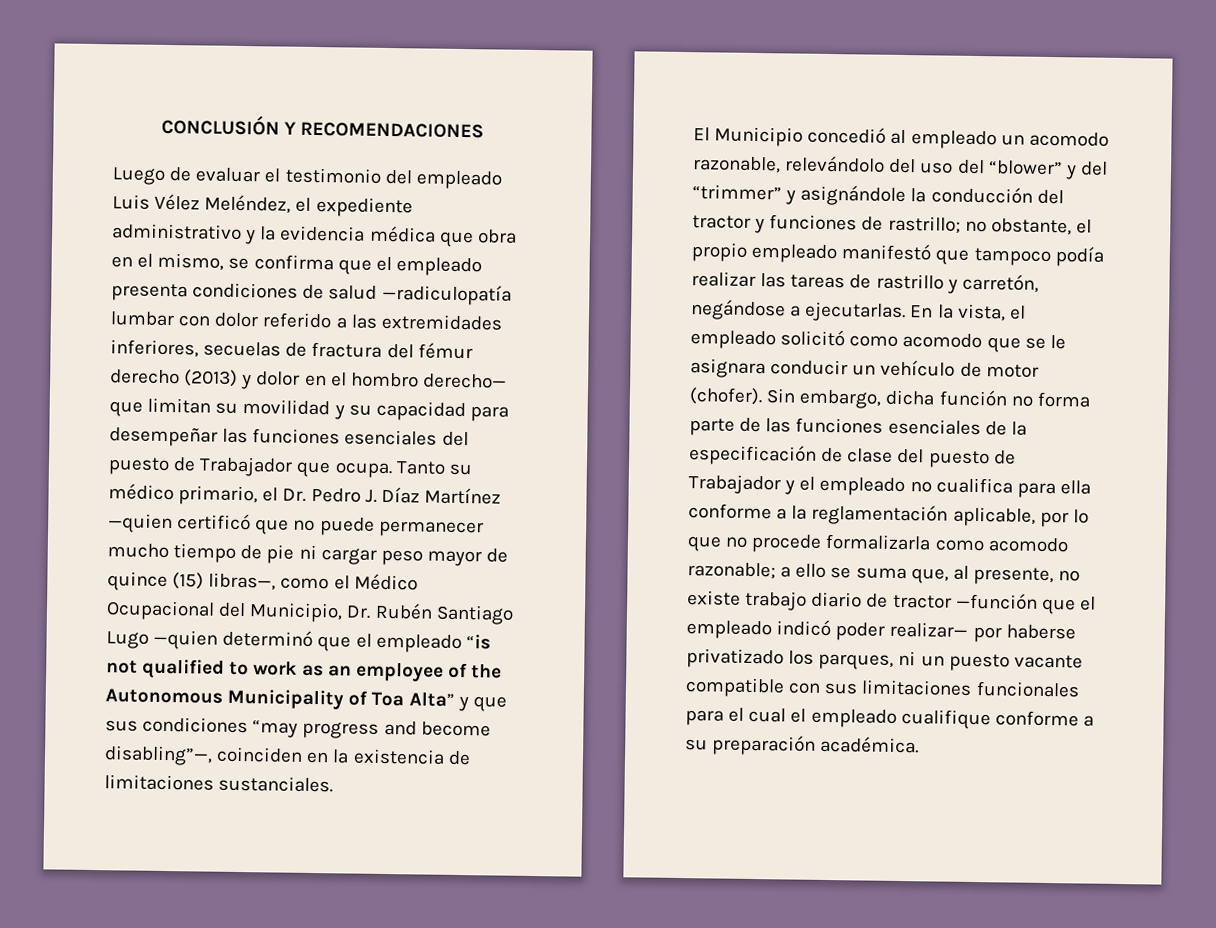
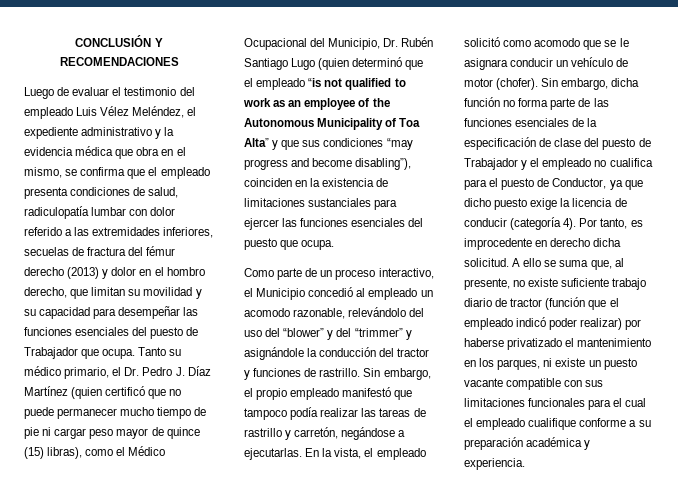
- Luego de evaluar el testimonio del empleado Luis Vélez Meléndez, el expediente administrativo y la evidencia médica que obra en el mismo, se confirma que el empleado presenta condiciones de salud —radiculopatía lumbar con dolor referido a las extremidades inferiores, secuelas de fractura del fémur derecho (2013) y dolor en el hombro derecho— que limitan su movilidad y su capacidad para desempeñar las funciones esenciales del puesto de Trabajador que ocupa.
+ Luego de evaluar el testimonio del empleado Luis Vélez Meléndez, el expediente administrativo y la evidencia médica que obra en el mismo, se confirma que el empleado presenta condiciones de salud, radiculopatía lumbar con dolor referido a las extremidades inferiores, secuelas de fractura del fémur derecho (2013) y dolor en el hombro derecho, que limitan su movilidad y su capacidad para desempeñar las funciones esenciales del puesto de Trabajador que ocupa.
- Tanto su médico primario, el Dr. Pedro J. Díaz Martínez —quien certificó que no puede permanecer mucho tiempo de pie ni cargar peso mayor de quince (15) libras—, como el Médico Ocupacional del Municipio, Dr. Rubén Santiago Lugo —quien determinó que el empleado “is not qualified to work as an employee of the Autonomous Municipality of Toa Alta” y que sus condiciones “may progress and become disabling”—, coinciden en la existencia de limitaciones sustanciales.
- El Municipio concedió al empleado un acomodo razonable, relevándolo del uso del “blower” y del “trimmer” y asignándole la conducción del tractor y funciones de rastrillo; no obstante, el propio empleado manifestó que tampoco podía realizar las tareas de rastrillo y carretón, negándose a ejecutarlas.
+ Tanto su médico primario, el Dr. Pedro J. Díaz Martínez (quien certificó que no puede permanecer mucho tiempo de pie ni cargar peso mayor de quince (15) libras), como el Médico Ocupacional del Municipio, Dr. Rubén Santiago Lugo (quien determinó que el empleado “is not qualified to work as an employee of the Autonomous Municipality of Toa Alta” y que sus condiciones “may progress and become disabling”), coinciden en la existencia de limitaciones sustanciales para ejercer las funciones esenciales del puesto que ocupa.
+ Como parte de un proceso interactivo, el Municipio concedió al empleado un acomodo razonable, relevándolo del uso del “blower” y del “trimmer” y asignándole la conducción del tractor y funciones de rastrillo. Sin embargo, el propio empleado manifestó que tampoco podía realizar las tareas de rastrillo y carretón, negándose a ejecutarlas.
- Sin embargo, dicha función no forma parte de las funciones esenciales de la especificación de clase del puesto de Trabajador y el empleado no cualifica para ella conforme a la reglamentación aplicable, por lo que no procede formalizarla como acomodo razonable; a ello se suma que, al presente, no existe trabajo diario de tractor —función que el empleado indicó poder realizar— por haberse privatizado los parques, ni un puesto vacante compatible con sus limitaciones funcionales para el cual el empleado cualifique conforme a su preparación académica.
+ Sin embargo, dicha función no forma parte de las funciones esenciales de la especificación de clase del puesto de Trabajador y el empleado no cualifica para el puesto de Conductor, ya que dicho puesto exige la licencia de conducir (categoría 4). Por tanto, es improcedente en derecho dicha solicitud. A ello se suma que, al presente, no existe suficiente trabajo diario de tractor (función que el empleado indicó poder realizar) por haberse privatizado el mantenimiento en los parques, ni existe un puesto vacante compatible con sus limitaciones funcionales para el cual el empleado cualifique conforme a su preparación académica y experiencia.

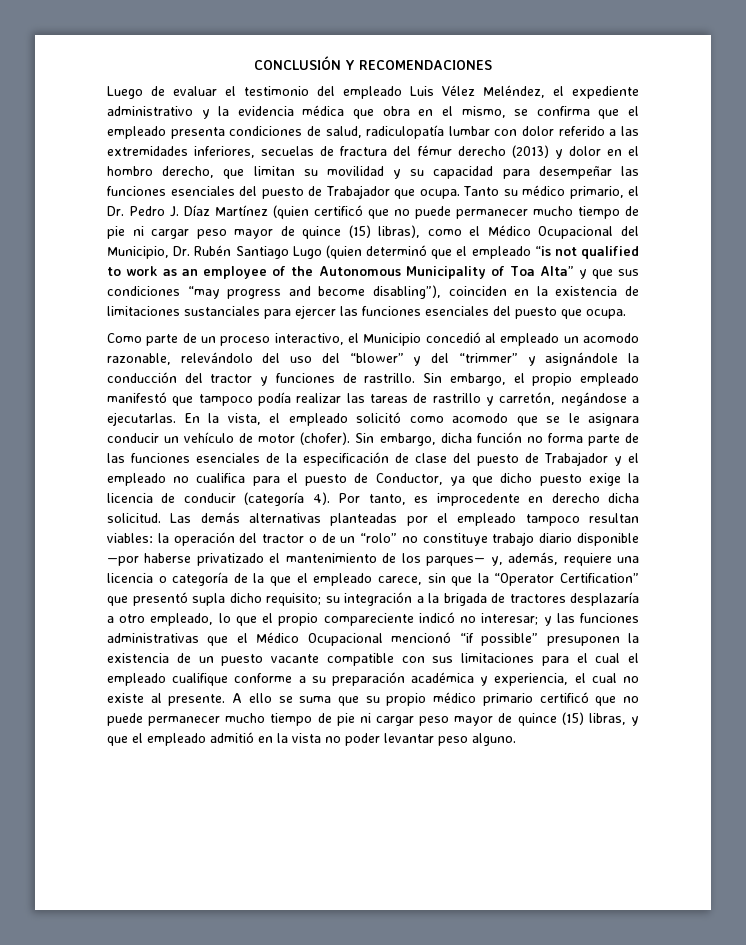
- A ello se suma que, al presente, no existe suficiente trabajo diario de tractor (función que el empleado indicó poder realizar) por haberse privatizado el mantenimiento en los parques, ni existe un puesto vacante compatible con sus limitaciones funcionales para el cual el empleado cualifique conforme a su preparación académica y experiencia.
+ Las demás alternativas planteadas por el empleado tampoco resultan viables: la operación del tractor o de un “rolo” no constituye trabajo diario disponible —por haberse privatizado el mantenimiento de los parques— y, además, requiere una licencia o categoría de la que el empleado carece, sin que la “Operator Certification” que presentó supla dicho requisito; su integración a la brigada de tractores desplazaría a otro empleado, lo que el propio compareciente indicó no interesar; y las funciones administrativas que el Médico Ocupacional mencionó “if possible” presuponen la existencia de un puesto vacante compatible con sus limitaciones para el cual el empleado cualifique conforme a su preparación académica y experiencia, el cual no existe al presente. A ello se suma que su propio médico primario certificó que no puede permanecer mucho tiempo de pie ni cargar peso mayor de quince (15) libras, y que el empleado admitió en la vista no poder levantar peso alguno.

